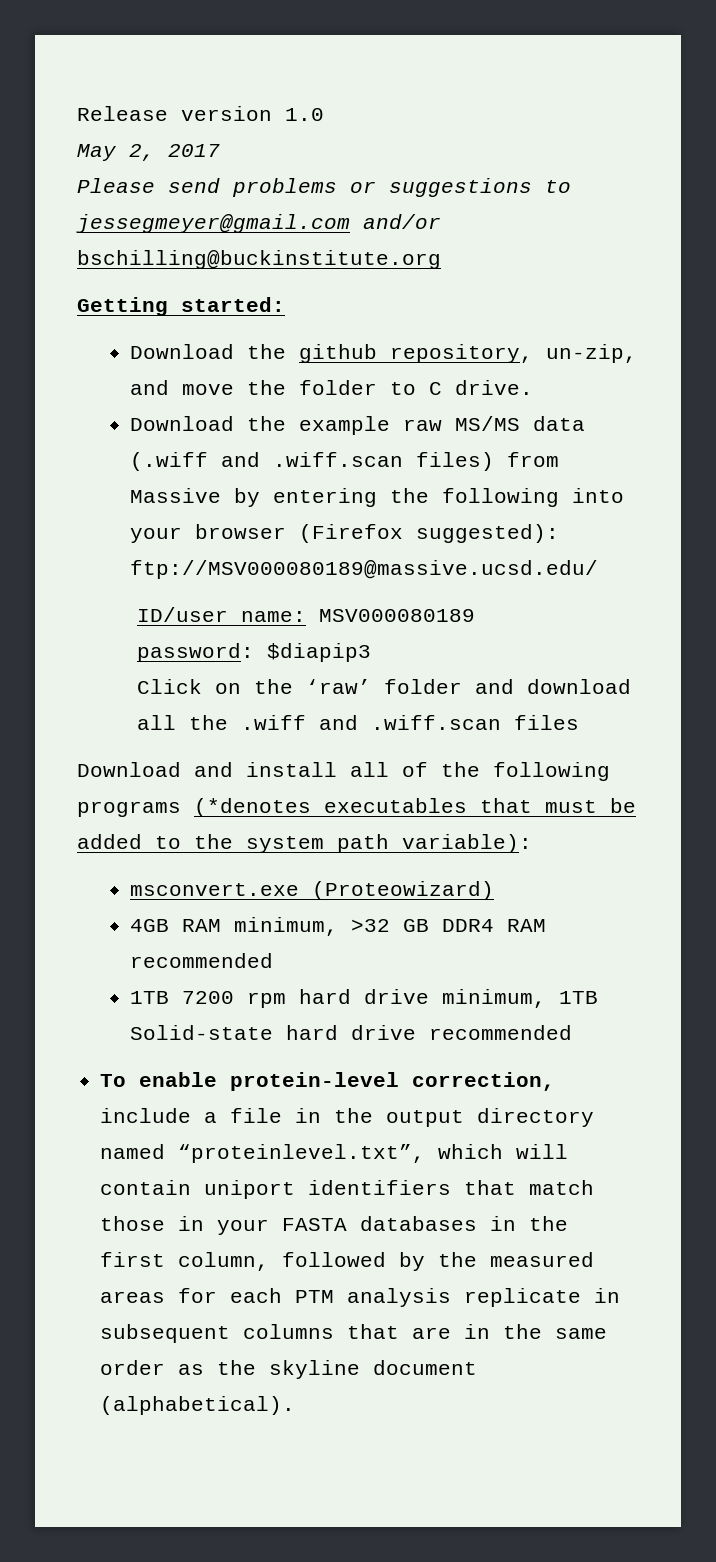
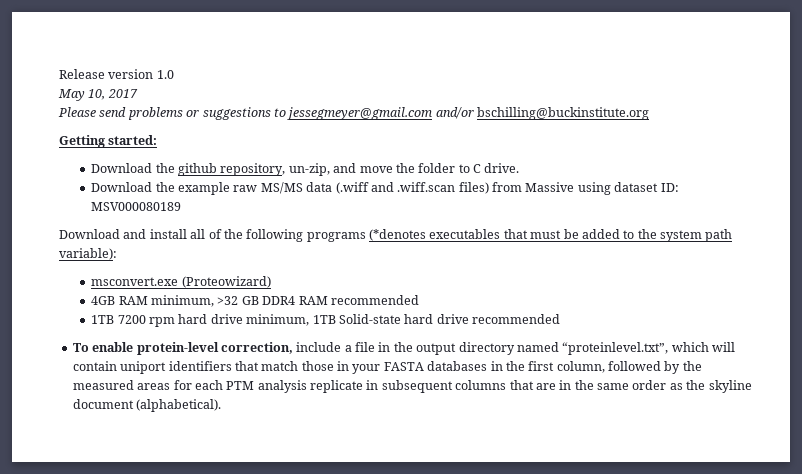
- May 2, 2017
+ May 10, 2017
- Download the example raw MS/MS data (.wiff and .wiff.scan files) from Massive by entering the following into your browser (Firefox suggested): ftp://MSV000080189@massive.ucsd.edu/
- ID/user name: MSV000080189
- password: $diapip3
- Click on the ‘raw’ folder and download all the .wiff and .wiff.scan files
+ Download the example raw MS/MS data (.wiff and .wiff.scan files) from Massive using dataset ID: MSV000080189

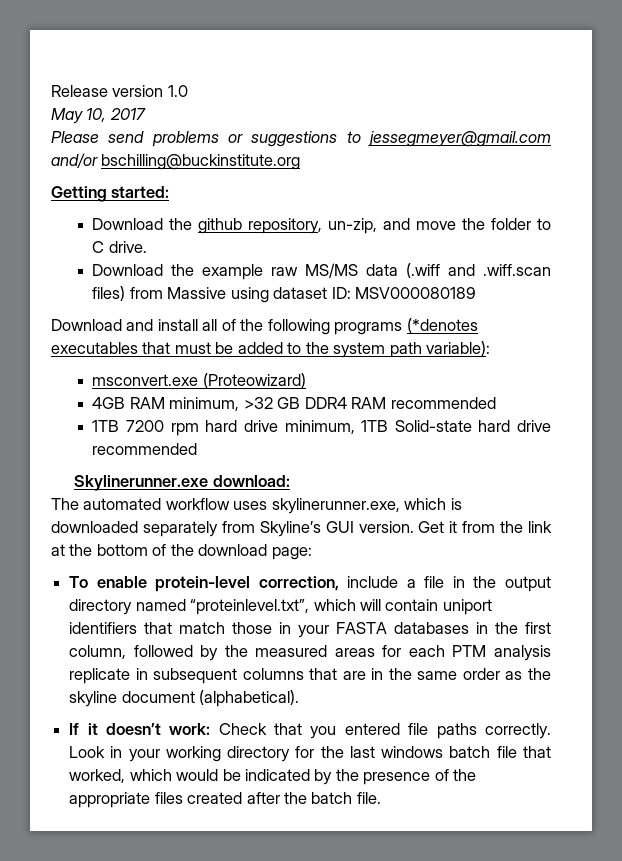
+ Skylinerunner.exe download:
+ The automated workflow uses skylinerunner.exe, which is downloaded separately from Skyline’s GUI version. Get it from the link at the bottom of the download page:
+ If it doesn’t work: Check that you entered file paths correctly. Look in your working directory for the last windows batch file that worked, which would be indicated by the presence of the appropriate files created after the batch file.

